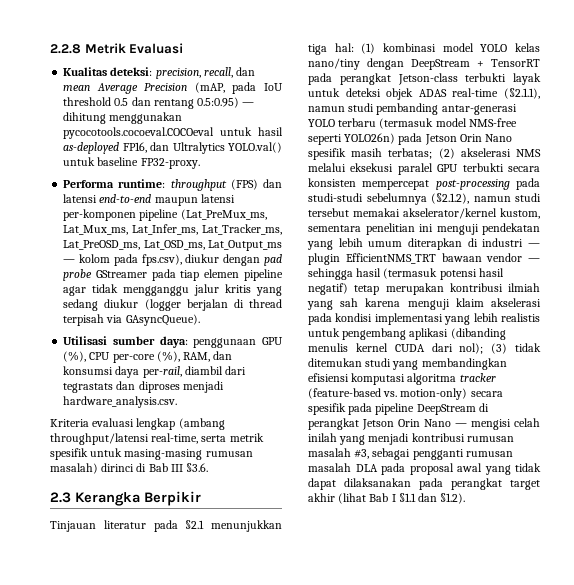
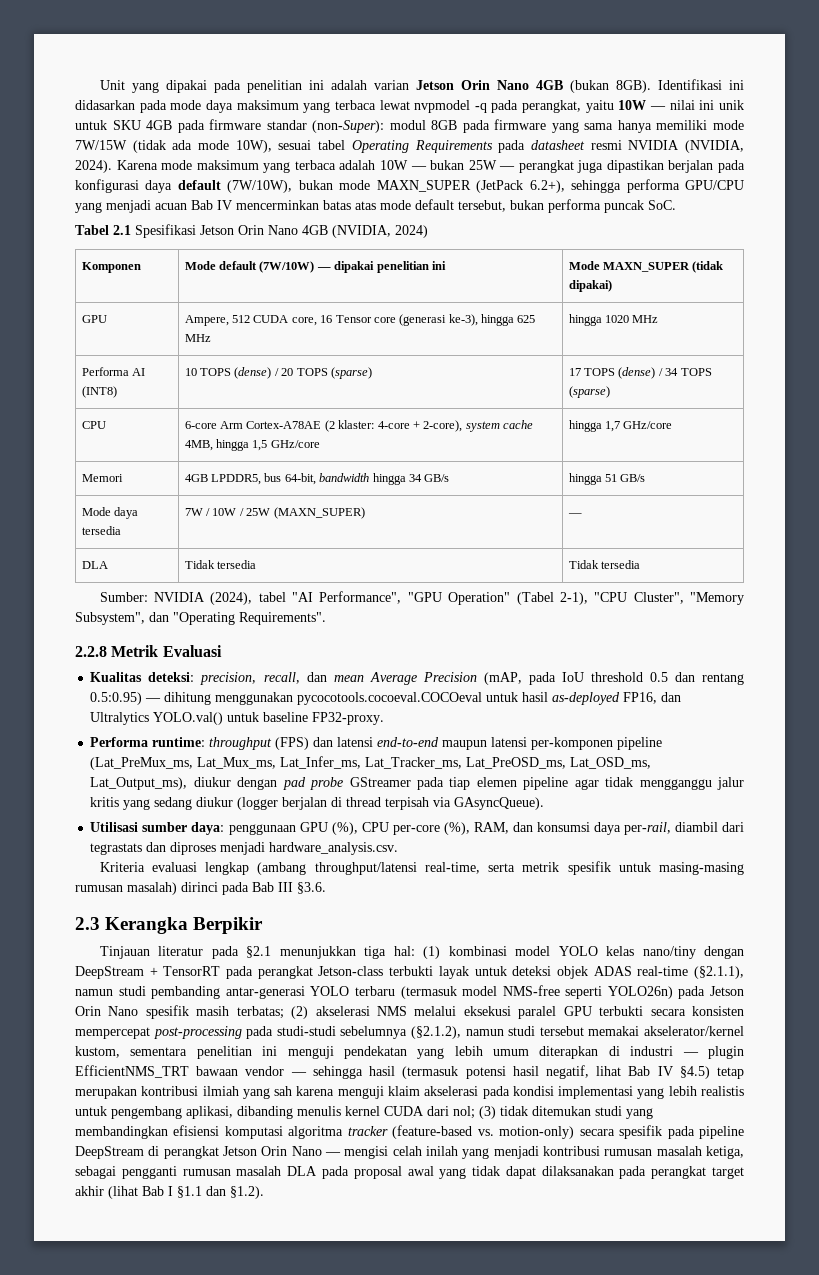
+ Unit yang dipakai pada penelitian ini adalah varian Jetson Orin Nano 4GB (bukan 8GB). Identifikasi ini didasarkan pada mode daya maksimum yang terbaca lewat nvpmodel -q pada perangkat, yaitu 10W — nilai ini unik untuk SKU 4GB pada firmware standar (non-Super): modul 8GB pada firmware yang sama hanya memiliki mode 7W/15W (tidak ada mode 10W), sesuai tabel Operating Requirements pada datasheet resmi NVIDIA (NVIDIA, 2024). Karena mode maksimum yang terbaca adalah 10W — bukan 25W — perangkat juga dipastikan berjalan pada konfigurasi daya default (7W/10W), bukan mode MAXN_SUPER (JetPack 6.2+), sehingga performa GPU/CPU yang menjadi acuan Bab IV mencerminkan batas atas mode default tersebut, bukan performa puncak SoC.
+ Tabel 2.1 Spesifikasi Jetson Orin Nano 4GB (NVIDIA, 2024)
+ Komponen | Mode default (7W/10W) — dipakai penelitian ini | Mode MAXN_SUPER (tidak dipakai)
+ GPU | Ampere, 512 CUDA core, 16 Tensor core (generasi ke-3), hingga 625 MHz | hingga 1020 MHz
+ Performa AI (INT8) | 10 TOPS (dense) / 20 TOPS (sparse) | 17 TOPS (dense) / 34 TOPS (sparse)
+ CPU | 6-core Arm Cortex-A78AE (2 klaster: 4-core + 2-core), system cache 4MB, hingga 1,5 GHz/core | hingga 1,7 GHz/core
+ Memori | 4GB LPDDR5, bus 64-bit, bandwidth hingga 34 GB/s | hingga 51 GB/s
+ Mode daya tersedia | 7W / 10W / 25W (MAXN_SUPER) | —
+ DLA | Tidak tersedia | Tidak tersedia
+ Sumber: NVIDIA (2024), tabel "AI Performance", "GPU Operation" (Tabel 2-1), "CPU Cluster", "Memory Subsystem", dan "Operating Requirements".
- Performa runtime: throughput (FPS) dan latensi end-to-end maupun latensi per-komponen pipeline (Lat_PreMux_ms, Lat_Mux_ms, Lat_Infer_ms, Lat_Tracker_ms, Lat_PreOSD_ms, Lat_OSD_ms, Lat_Output_ms — kolom pada fps.csv), diukur dengan pad probe GStreamer pada tiap elemen pipeline agar tidak mengganggu jalur kritis yang sedang diukur (logger berjalan di thread terpisah via GAsyncQueue).
+ Performa runtime: throughput (FPS) dan latensi end-to-end maupun latensi per-komponen pipeline (Lat_PreMux_ms, Lat_Mux_ms, Lat_Infer_ms, Lat_Tracker_ms, Lat_PreOSD_ms, Lat_OSD_ms, Lat_Output_ms), diukur dengan pad probe GStreamer pada tiap elemen pipeline agar tidak mengganggu jalur kritis yang sedang diukur (logger berjalan di thread terpisah via GAsyncQueue).
- Kriteria evaluasi lengkap (ambang throughput/latensi real-time, serta metrik spesifik untuk masing-masing rumusan masalah) dirinci di Bab III §3.6.
+ Kriteria evaluasi lengkap (ambang throughput/latensi real-time, serta metrik spesifik untuk masing-masing rumusan masalah) dirinci pada Bab III §3.6.
- (2) akselerasi NMS melalui eksekusi paralel GPU terbukti secara konsisten mempercepat post-processing pada studi-studi sebelumnya (§2.1.2), namun studi tersebut memakai akselerator/kernel kustom, sementara penelitian ini menguji pendekatan yang lebih umum diterapkan di industri — plugin EfficientNMS_TRT bawaan vendor — sehingga hasil (termasuk potensi hasil negatif) tetap merupakan kontribusi ilmiah yang sah karena menguji klaim akselerasi pada kondisi implementasi yang lebih realistis untuk pengembang aplikasi (dibanding menulis kernel CUDA dari nol);
+ (2) akselerasi NMS melalui eksekusi paralel GPU terbukti secara konsisten mempercepat post-processing pada studi-studi sebelumnya (§2.1.2), namun studi tersebut memakai akselerator/kernel kustom, sementara penelitian ini menguji pendekatan yang lebih umum diterapkan di industri — plugin EfficientNMS_TRT bawaan vendor — sehingga hasil (termasuk potensi hasil negatif, lihat Bab IV §4.5) tetap merupakan kontribusi ilmiah yang sah karena menguji klaim akselerasi pada kondisi implementasi yang lebih realistis untuk pengembang aplikasi, dibanding menulis kernel CUDA dari nol;
- (3) tidak ditemukan studi yang membandingkan efisiensi komputasi algoritma tracker (feature-based vs. motion-only) secara spesifik pada pipeline DeepStream di perangkat Jetson Orin Nano — mengisi celah inilah yang menjadi kontribusi rumusan masalah #3, sebagai pengganti rumusan masalah DLA pada proposal awal yang tidak dapat dilaksanakan pada perangkat target akhir (lihat Bab I §1.1 dan §1.2).
+ (3) tidak ditemukan studi yang membandingkan efisiensi komputasi algoritma tracker (feature-based vs. motion-only) secara spesifik pada pipeline DeepStream di perangkat Jetson Orin Nano — mengisi celah inilah yang menjadi kontribusi rumusan masalah ketiga, sebagai pengganti rumusan masalah DLA pada proposal awal yang tidak dapat dilaksanakan pada perangkat target akhir (lihat Bab I §1.1 dan §1.2).

